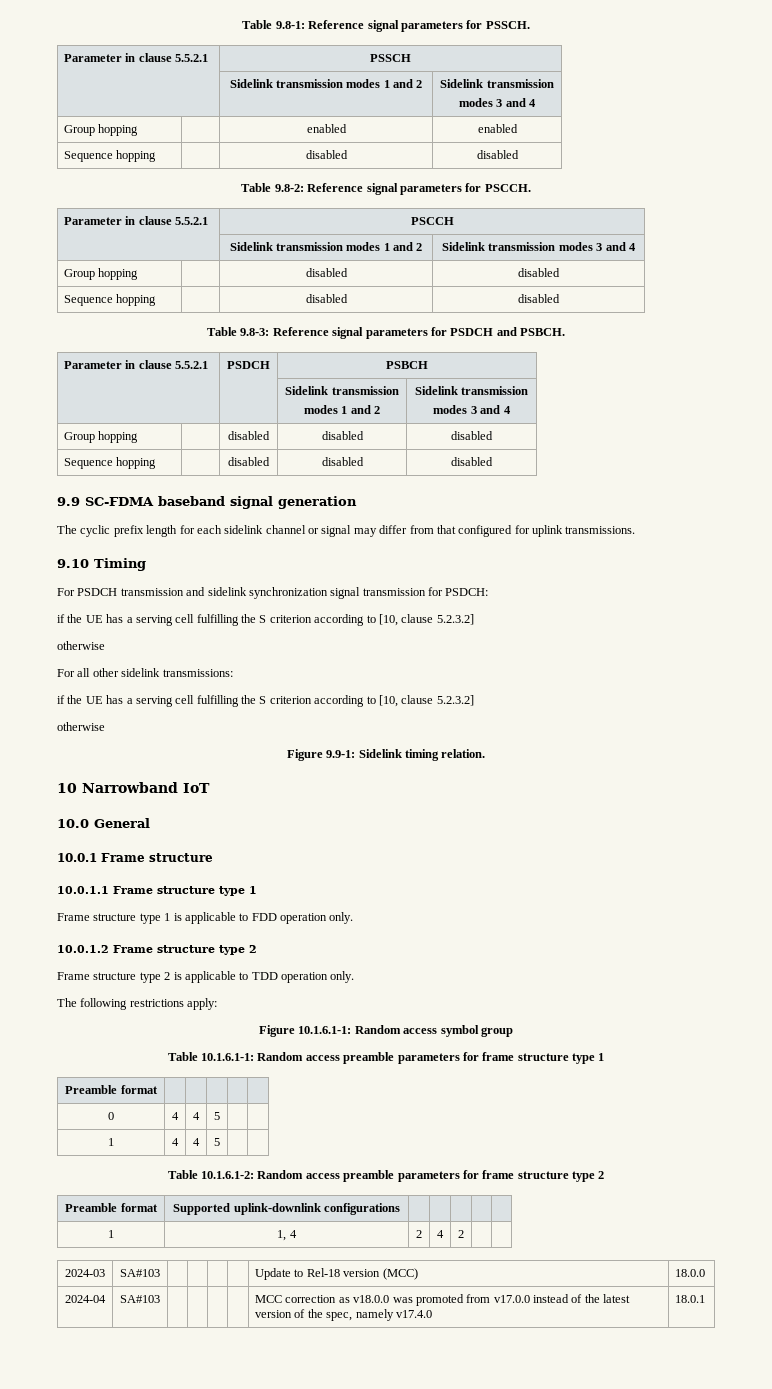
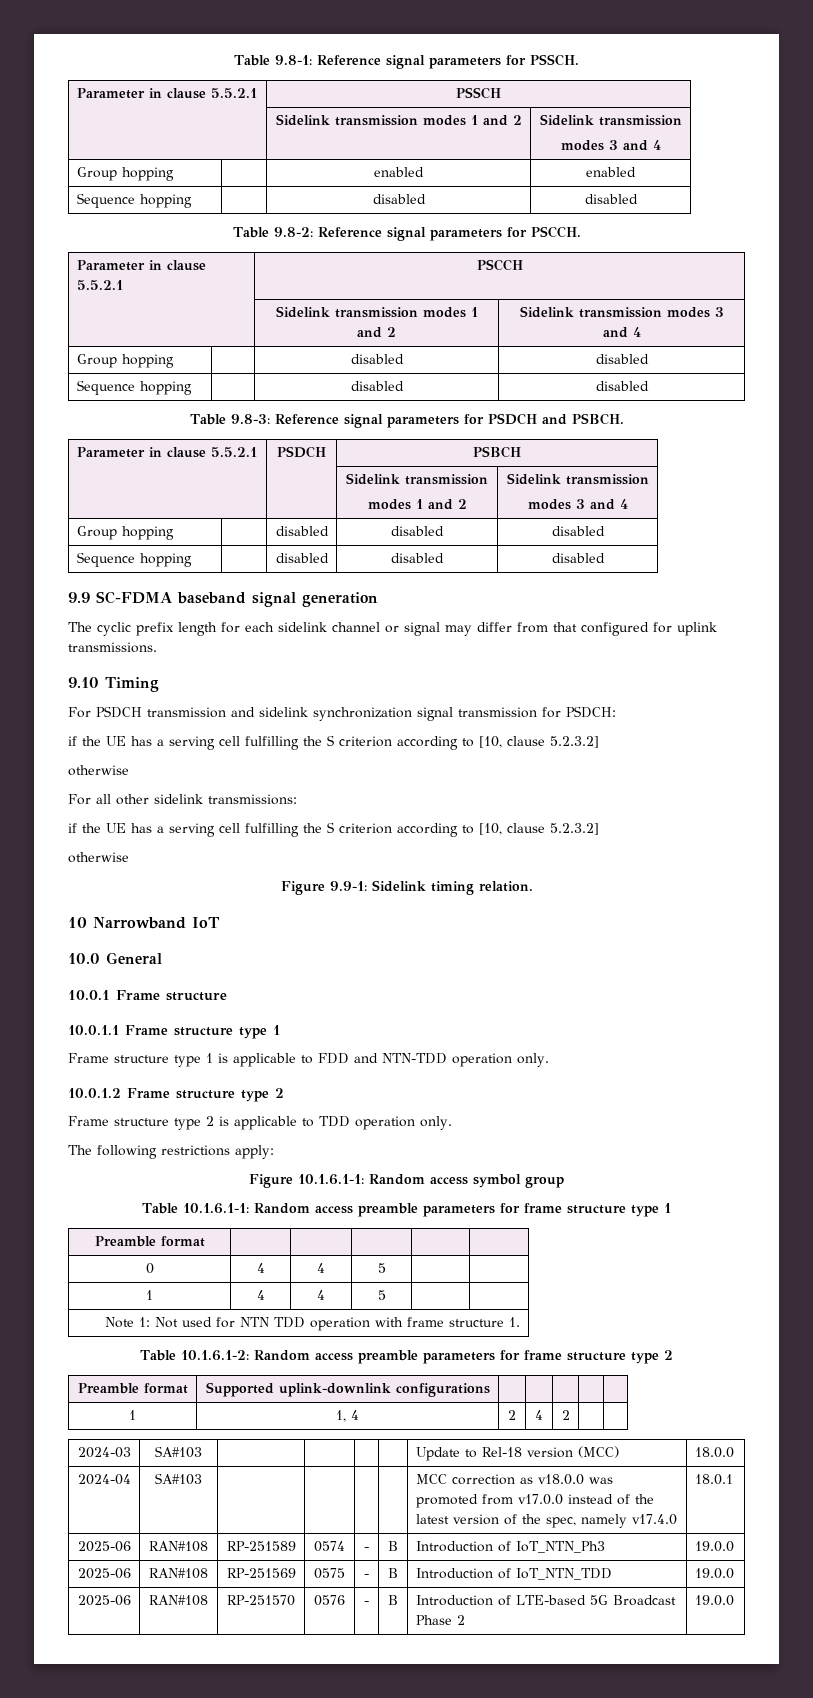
- Frame structure type 1 is applicable to FDD operation only.
+ Frame structure type 1 is applicable to FDD and NTN-TDD operation only.
+ Note 1: Not used for NTN TDD operation with frame structure 1.
+ 2025-06 | RAN#108 | RP-251589 | 0574 | - | B | Introduction of IoT_NTN_Ph3 | 19.0.0
+ 2025-06 | RAN#108 | RP-251569 | 0575 | - | B | Introduction of IoT_NTN_TDD | 19.0.0
+ 2025-06 | RAN#108 | RP-251570 | 0576 | - | B | Introduction of LTE-based 5G Broadcast Phase 2 | 19.0.0

